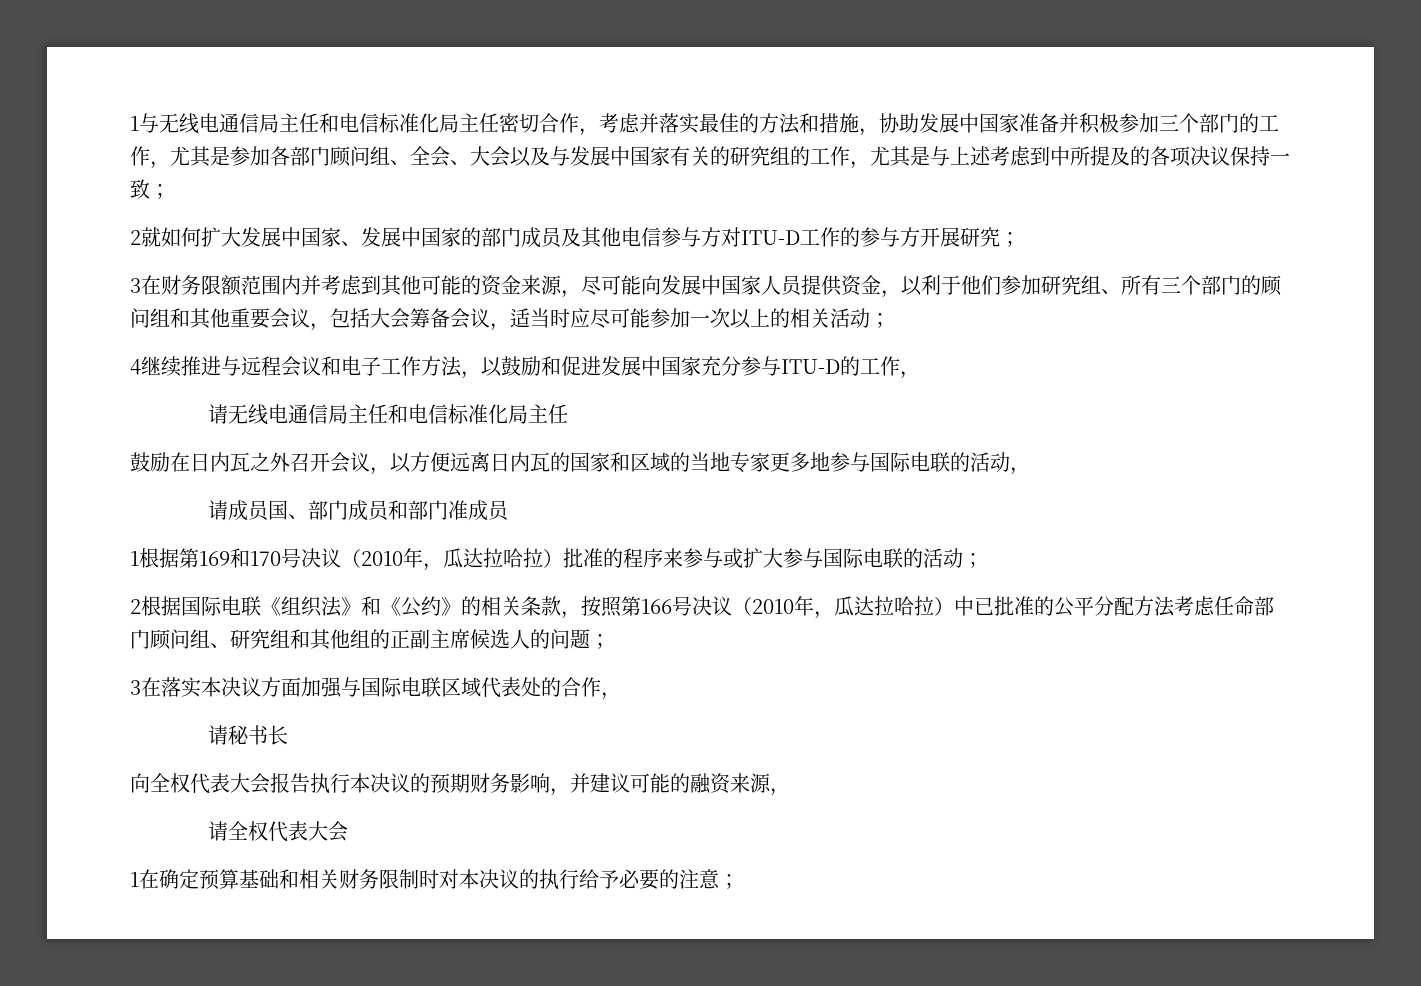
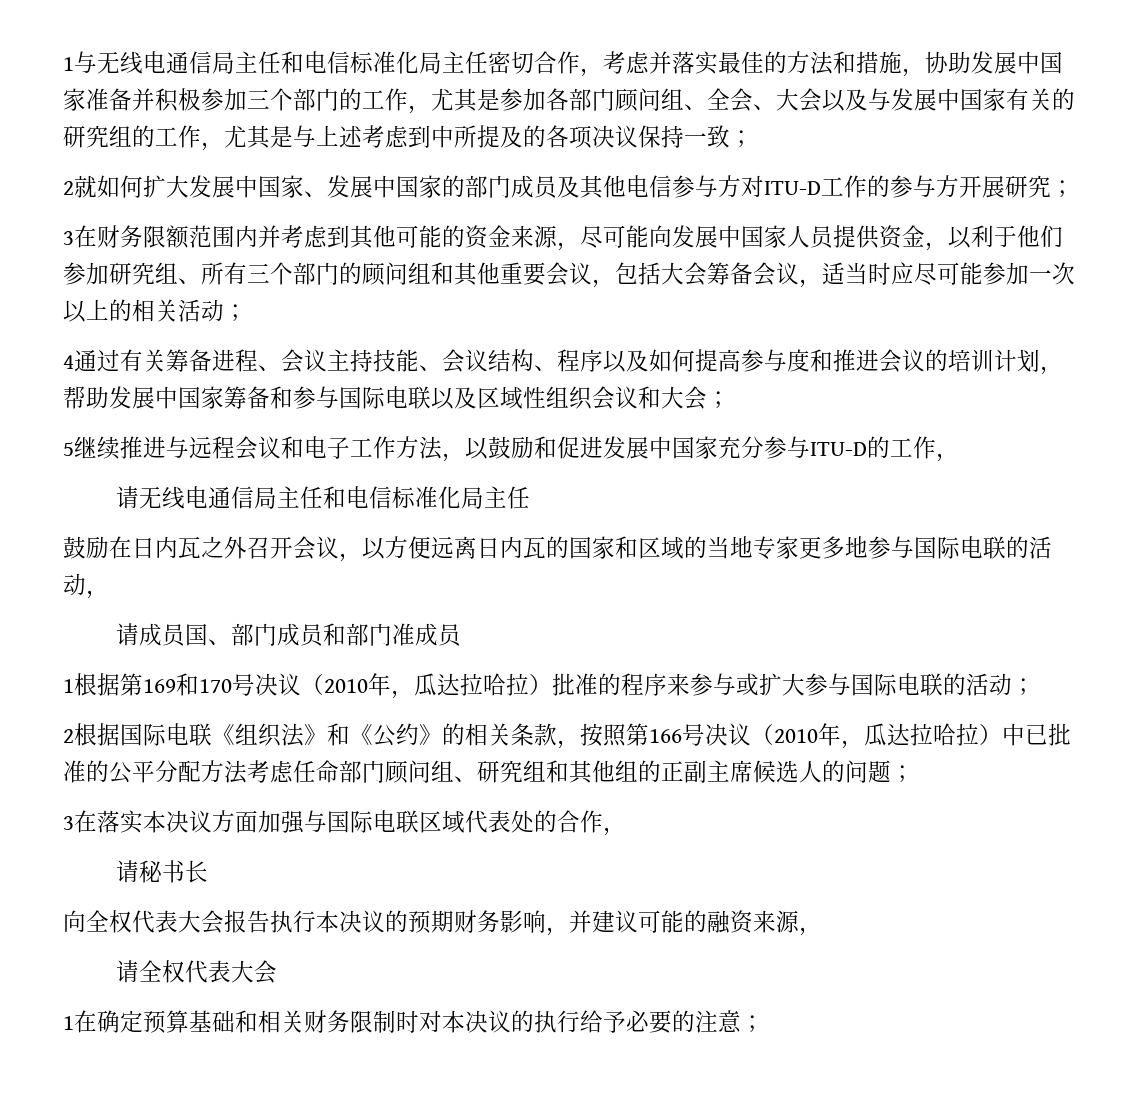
- 4继续推进与远程会议和电子工作方法，以鼓励和促进发展中国家充分参与ITU-D的工作，
+ 4通过有关筹备进程、会议主持技能、会议结构、程序以及如何提高参与度和推进会议的培训计划，帮助发展中国家筹备和参与国际电联以及区域性组织会议和大会；
+ 5继续推进与远程会议和电子工作方法，以鼓励和促进发展中国家充分参与ITU-D的工作，

